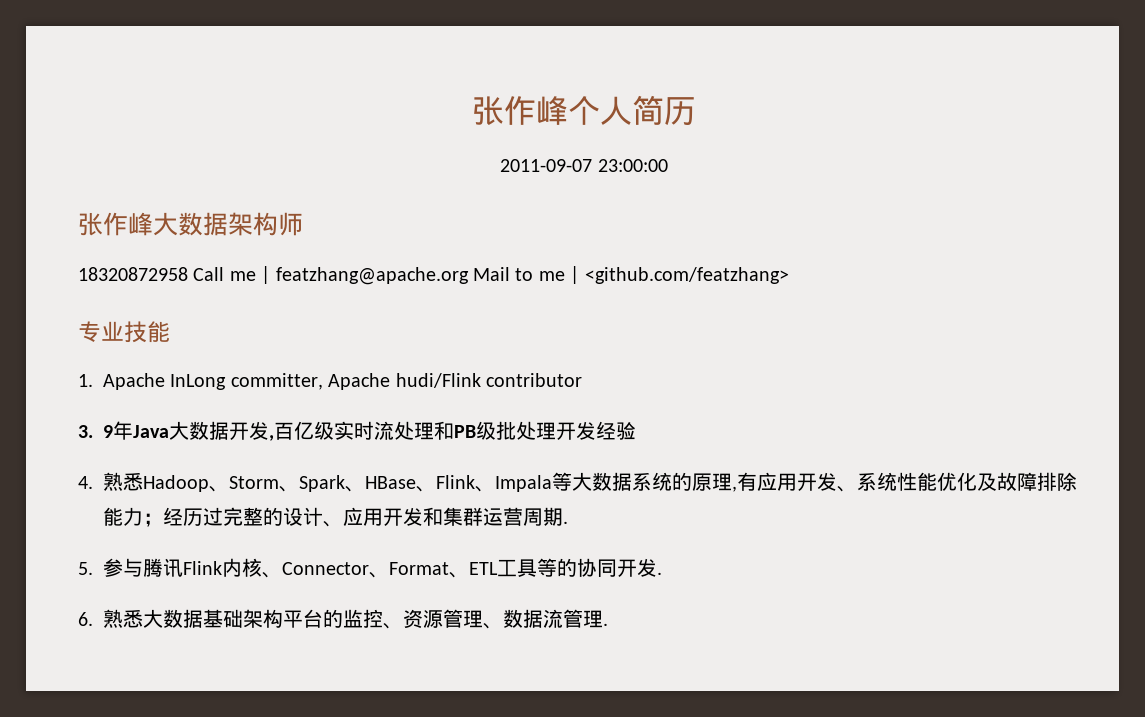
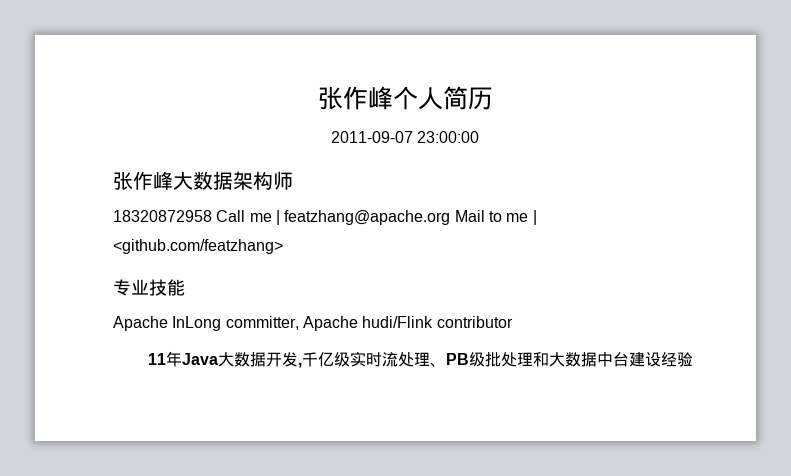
- 1. Apache InLong committer, Apache hudi/Flink contributor
+ Apache InLong committer, Apache hudi/Flink contributor
- 3. 9年Java大数据开发,百亿级实时流处理和PB级批处理开发经验
- 4.熟悉Hadoop、Storm、Spark、HBase、Flink、Impala等大数据系统的原理,有应用开发、系统性能优化及故障排除能力；经历过完整的设计、应用开发和集群运营周期.
- 5.参与腾讯Flink内核、Connector、Format、ETL工具等的协同开发.
- 6.熟悉大数据基础架构平台的监控、资源管理、数据流管理.
+ 11年Java大数据开发,千亿级实时流处理、PB级批处理和大数据中台建设经验

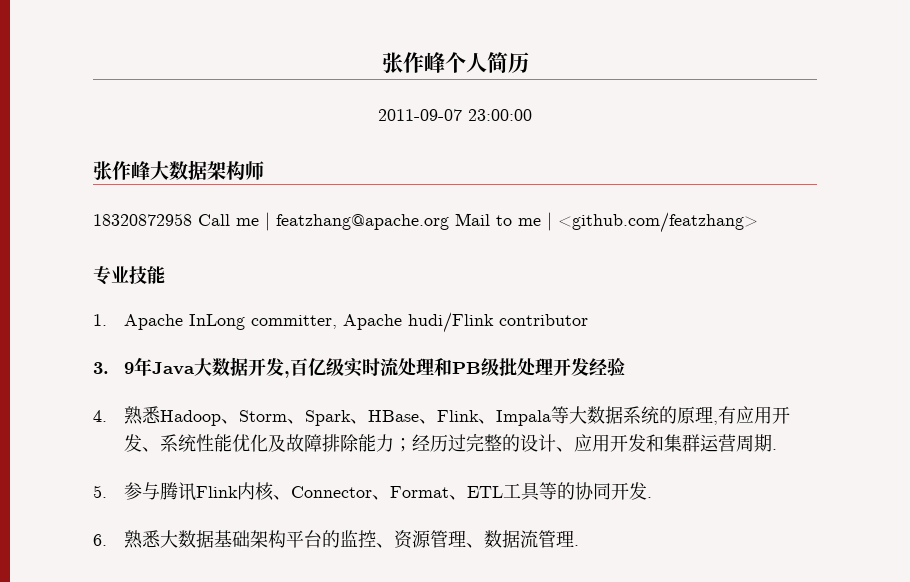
- Apache InLong committer, Apache hudi/Flink contributor
+ 1. Apache InLong committer, Apache hudi/Flink contributor
- 11年Java大数据开发,千亿级实时流处理、PB级批处理和大数据中台建设经验
+ 3. 9年Java大数据开发,百亿级实时流处理和PB级批处理开发经验
+ 4.熟悉Hadoop、Storm、Spark、HBase、Flink、Impala等大数据系统的原理,有应用开发、系统性能优化及故障排除能力；经历过完整的设计、应用开发和集群运营周期.
+ 5.参与腾讯Flink内核、Connector、Format、ETL工具等的协同开发.
+ 6.熟悉大数据基础架构平台的监控、资源管理、数据流管理.

